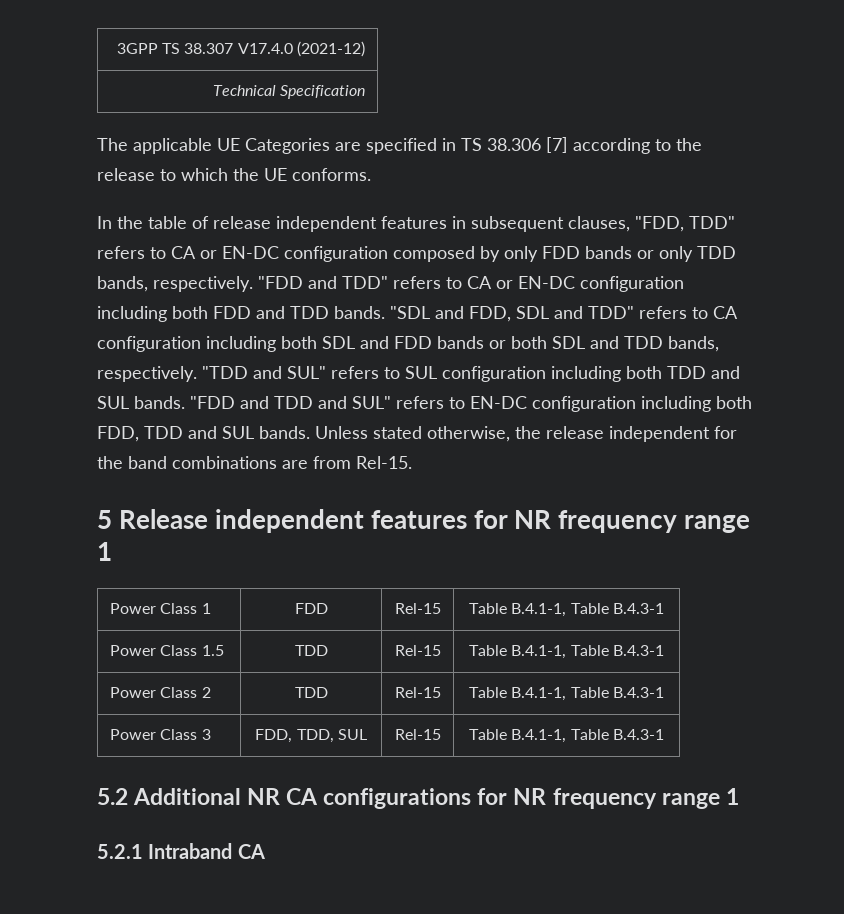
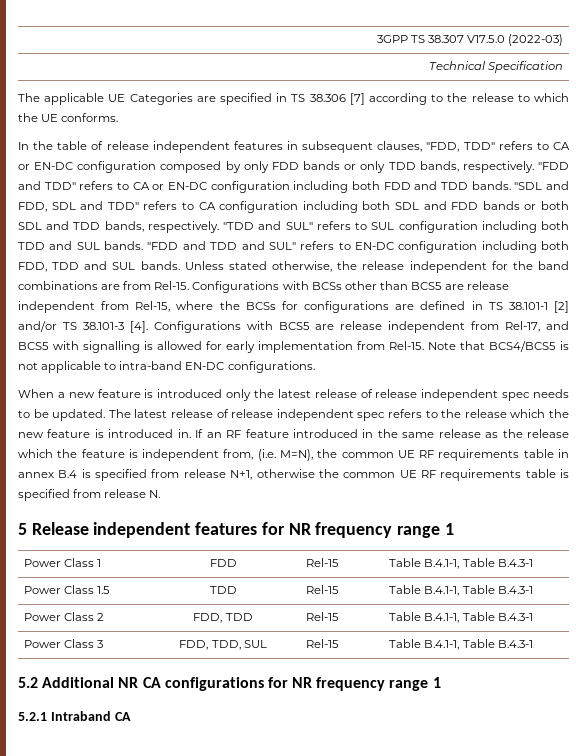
- 3GPP TS 38.307 V17.4.0 (2021-12)
+ 3GPP TS 38.307 V17.5.0 (2022-03)
+ Configurations with BCSs other than BCS5 are release independent from Rel-15, where the BCSs for configurations are defined in TS 38.101-1 [2] and/or TS 38.101-3 [4]. Configurations with BCS5 are release independent from Rel-17, and BCS5 with signalling is allowed for early implementation from Rel-15. Note that BCS4/BCS5 is not applicable to intra-band EN-DC configurations.
+ When a new feature is introduced only the latest release of release independent spec needs to be updated. The latest release of release independent spec refers to the release which the new feature is introduced in. If an RF feature introduced in the same release as the release which the feature is independent from, (i.e. M=N), the common UE RF requirements table in annex B.4 is specified from release N+1, otherwise the common UE RF requirements table is specified from release N.
- Power Class 2 | TDD | Rel-15 | Table B.4.1-1, Table B.4.3-1
+ Power Class 2 | FDD, TDD | Rel-15 | Table B.4.1-1, Table B.4.3-1

